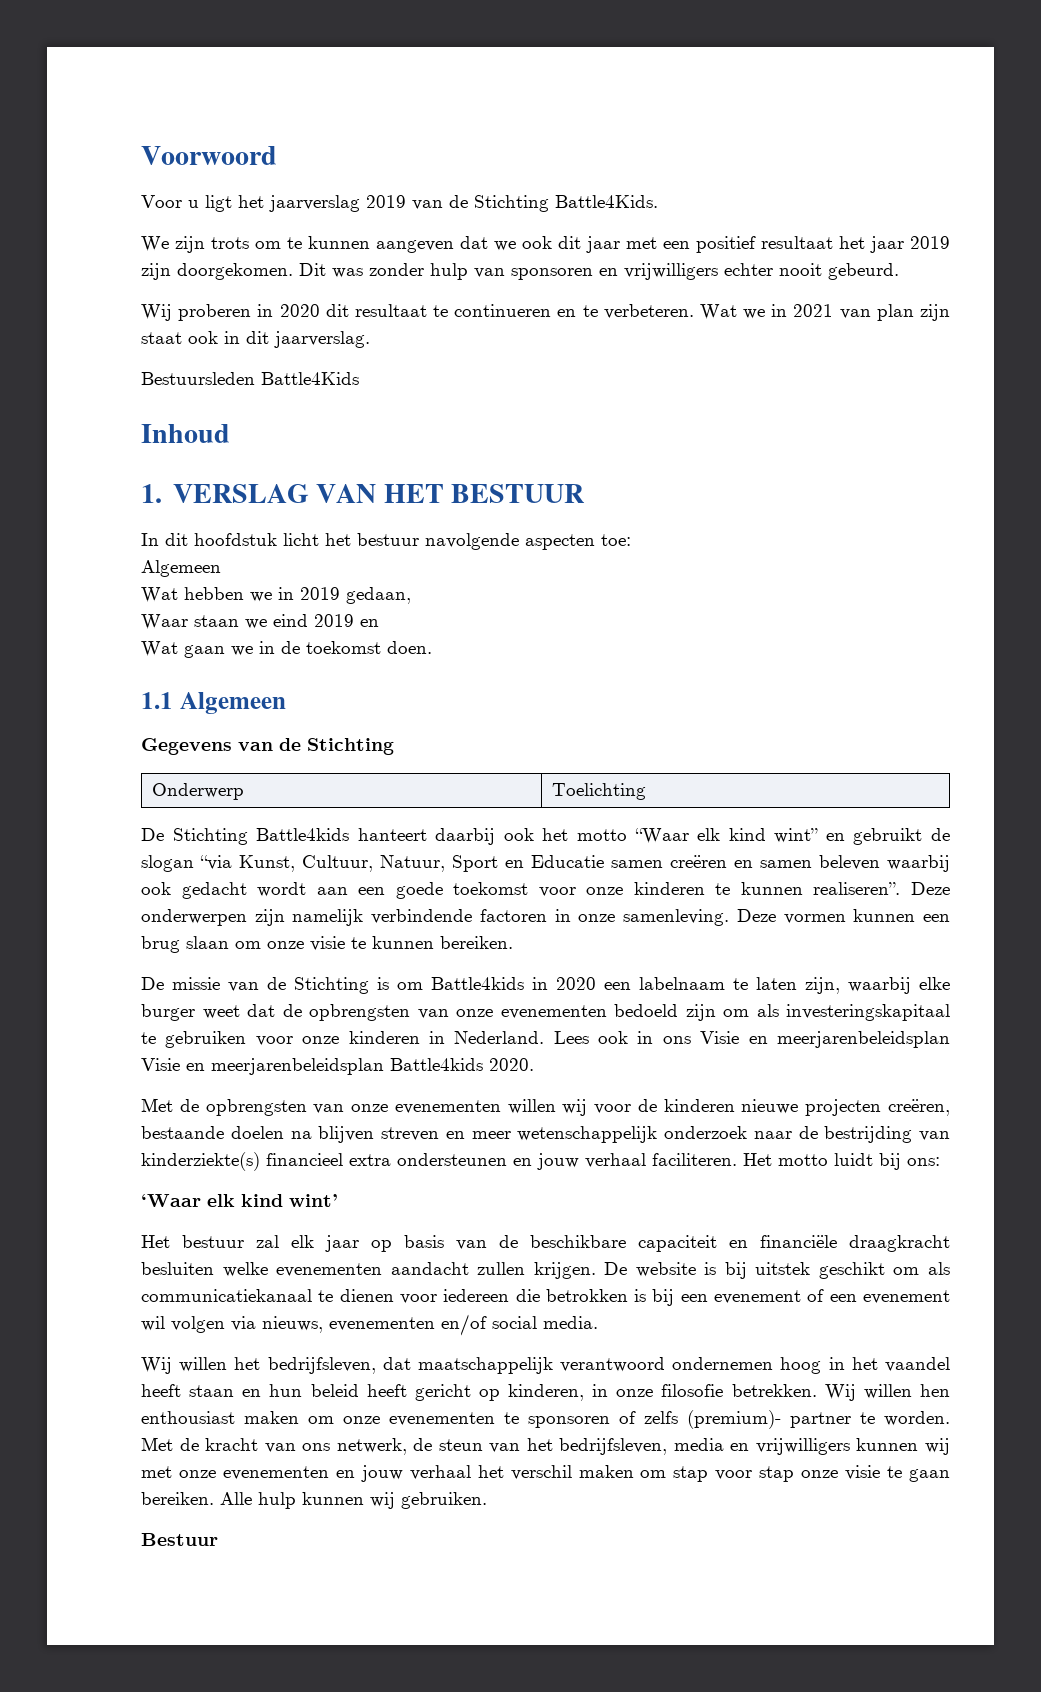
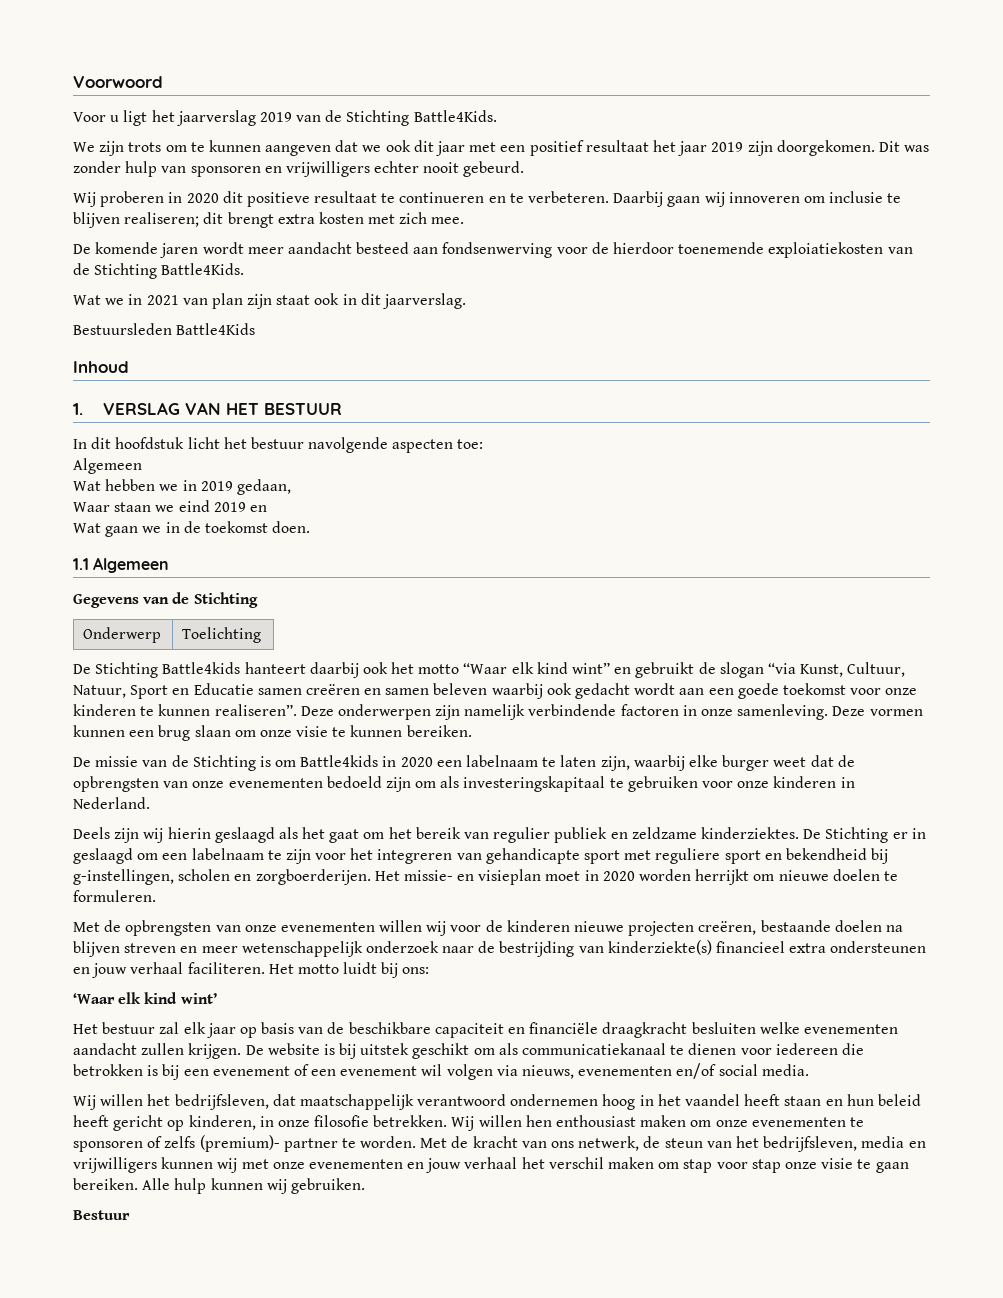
- Wij proberen in 2020 dit resultaat te continueren en te verbeteren. Wat we in 2021 van plan zijn staat ook in dit jaarverslag.
+ Wij proberen in 2020 dit positieve resultaat te continueren en te verbeteren. Daarbij gaan wij innoveren om inclusie te blijven realiseren; dit brengt extra kosten met zich mee.
+ De komende jaren wordt meer aandacht besteed aan fondsenwerving voor de hierdoor toenemende exploiatiekosten van de Stichting Battle4Kids.
+ Wat we in 2021 van plan zijn staat ook in dit jaarverslag.
- De missie van de Stichting is om Battle4kids in 2020 een labelnaam te laten zijn, waarbij elke burger weet dat de opbrengsten van onze evenementen bedoeld zijn om als investeringskapitaal te gebruiken voor onze kinderen in Nederland. Lees ook in ons Visie en meerjarenbeleidsplan Visie en meerjarenbeleidsplan Battle4kids 2020.
+ De missie van de Stichting is om Battle4kids in 2020 een labelnaam te laten zijn, waarbij elke burger weet dat de opbrengsten van onze evenementen bedoeld zijn om als investeringskapitaal te gebruiken voor onze kinderen in Nederland.
+ Deels zijn wij hierin geslaagd als het gaat om het bereik van regulier publiek en zeldzame kinderziektes. De Stichting er in geslaagd om een labelnaam te zijn voor het integreren van gehandicapte sport met reguliere sport en bekendheid bij g-instellingen, scholen en zorgboerderijen. Het missie- en visieplan moet in 2020 worden herrijkt om nieuwe doelen te formuleren.

